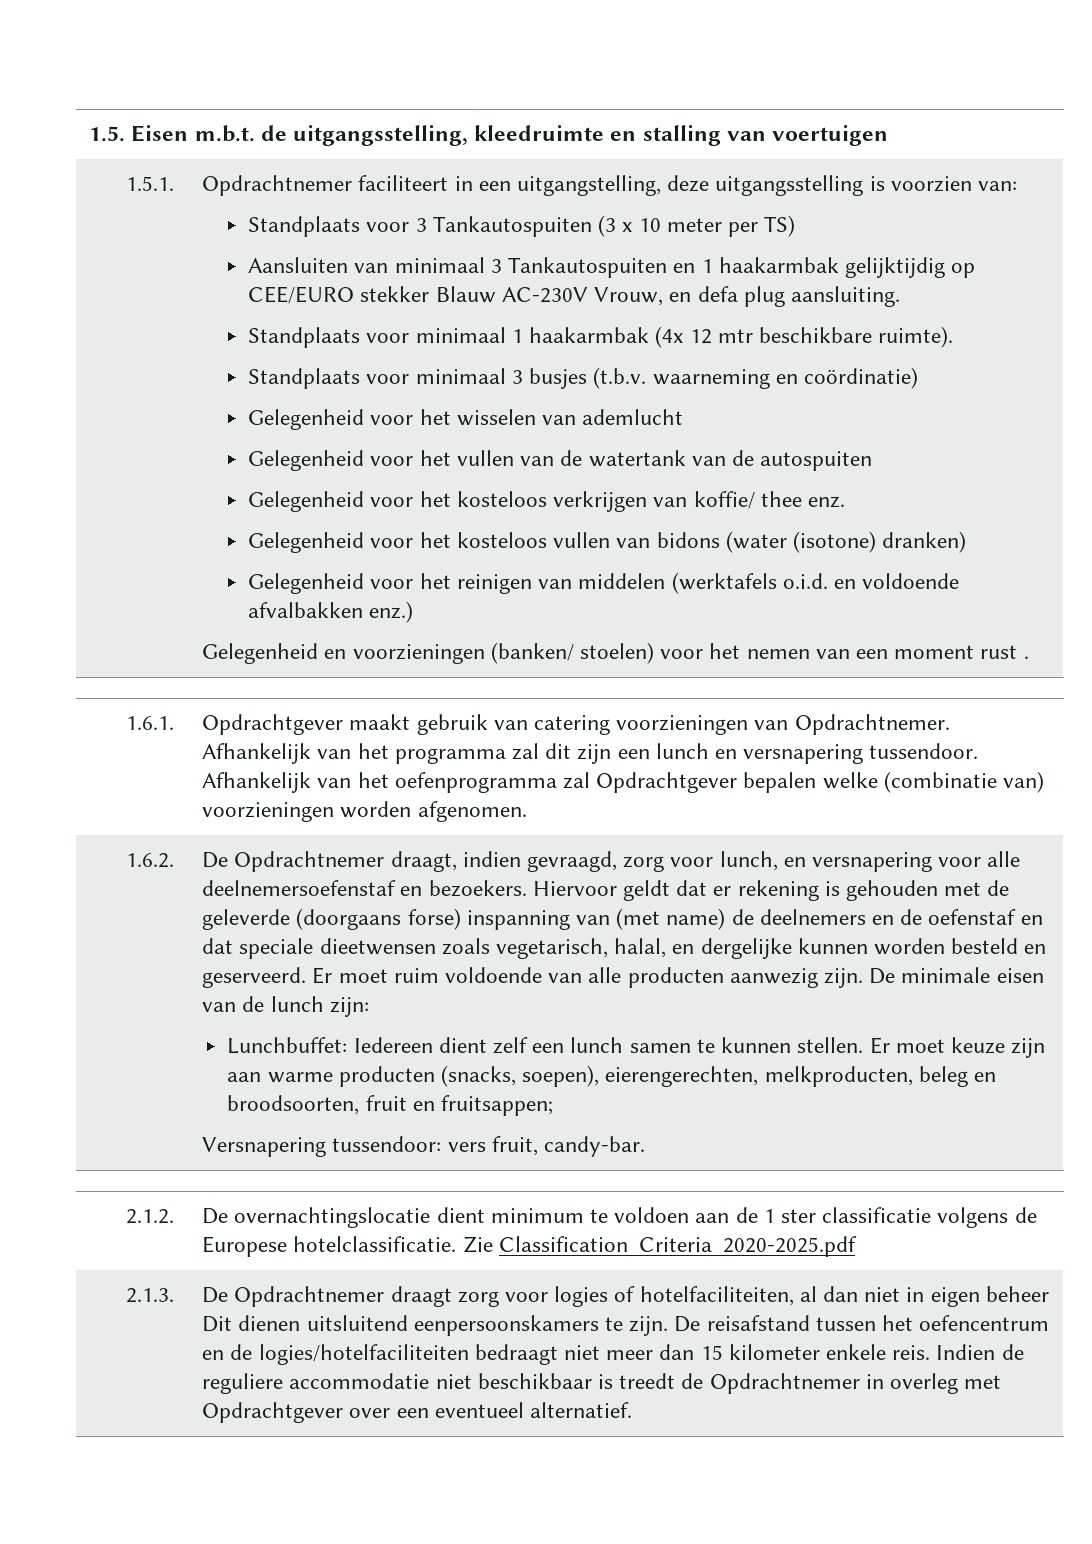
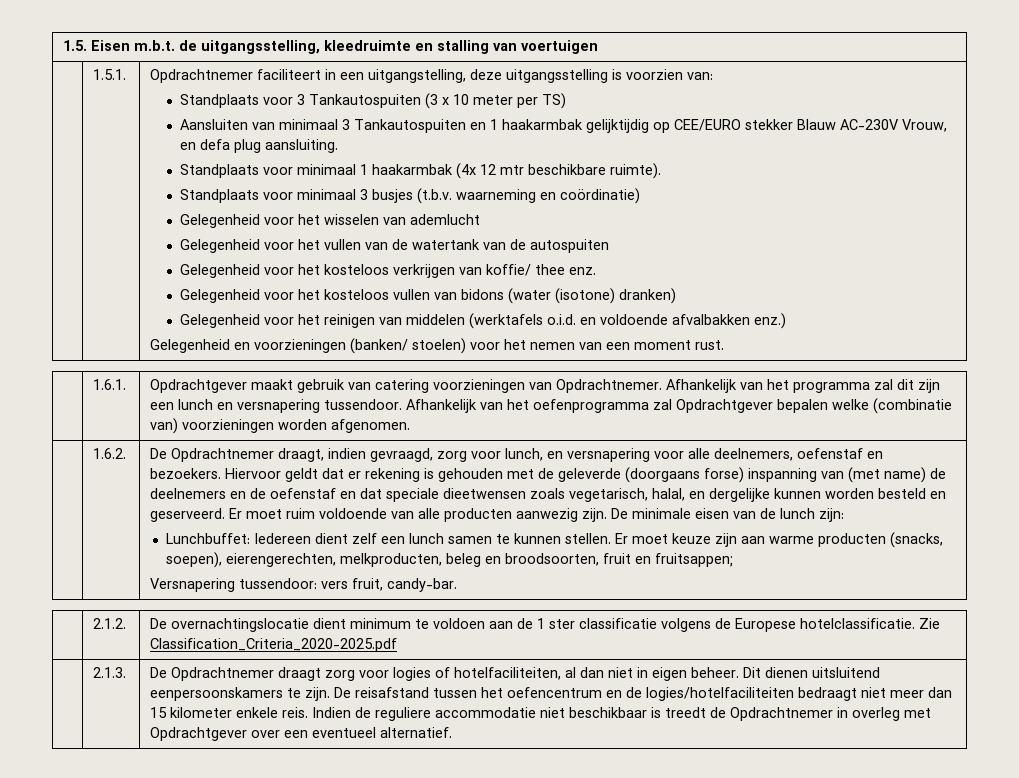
- Gelegenheid en voorzieningen (banken/ stoelen) voor het nemen van een moment rust .
+ Gelegenheid en voorzieningen (banken/ stoelen) voor het nemen van een moment rust.
- De Opdrachtnemer draagt, indien gevraagd, zorg voor lunch, en versnapering voor alle deelnemersoefenstaf en bezoekers.
+ De Opdrachtnemer draagt, indien gevraagd, zorg voor lunch, en versnapering voor alle deelnemers, oefenstaf en bezoekers.
- De Opdrachtnemer draagt zorg voor logies of hotelfaciliteiten, al dan niet in eigen beheer Dit dienen uitsluitend eenpersoonskamers te zijn.
+ De Opdrachtnemer draagt zorg voor logies of hotelfaciliteiten, al dan niet in eigen beheer. Dit dienen uitsluitend eenpersoonskamers te zijn.

